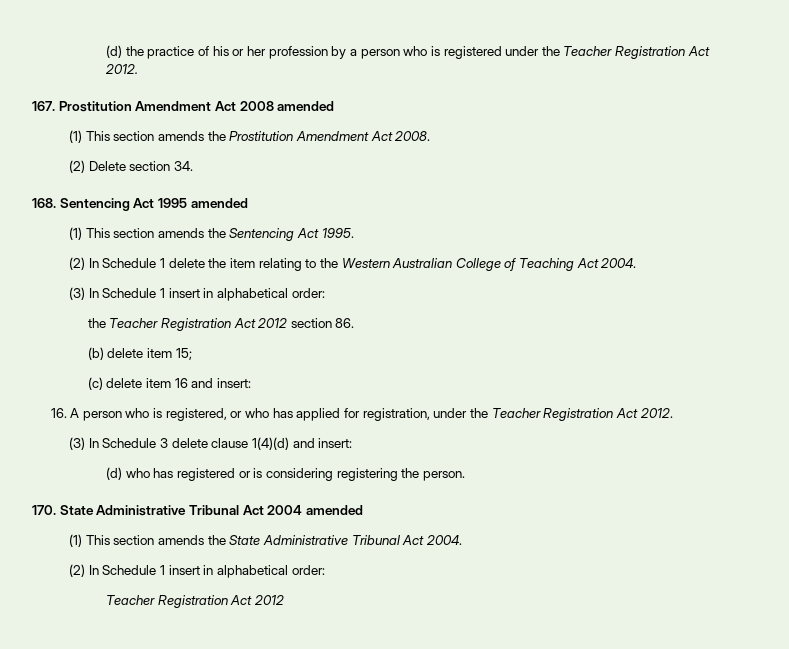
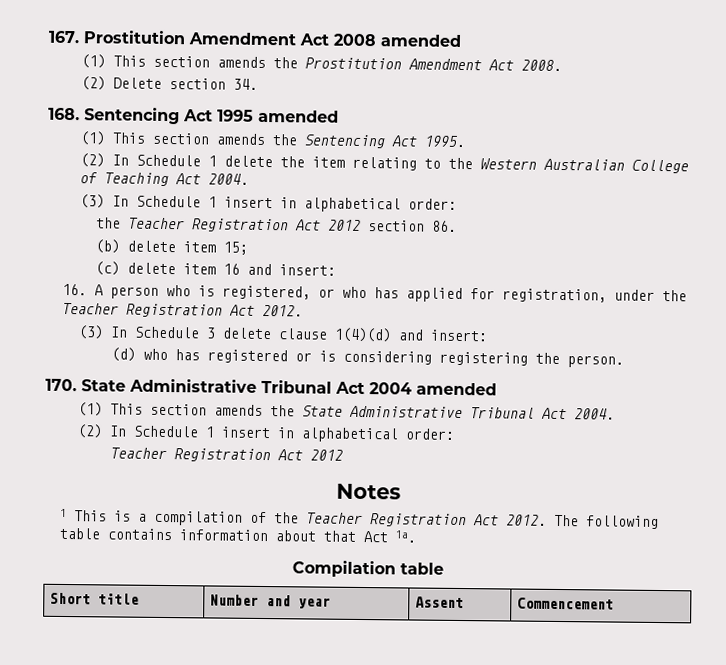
- (d) the practice of his or her profession by a person who is registered under the Teacher Registration Act 2012.
+ Notes
+ 1 This is a compilation of the Teacher Registration Act 2012. The following table contains information about that Act 1a.
+ Compilation table
+ Short title | Number and year | Assent | Commencement

